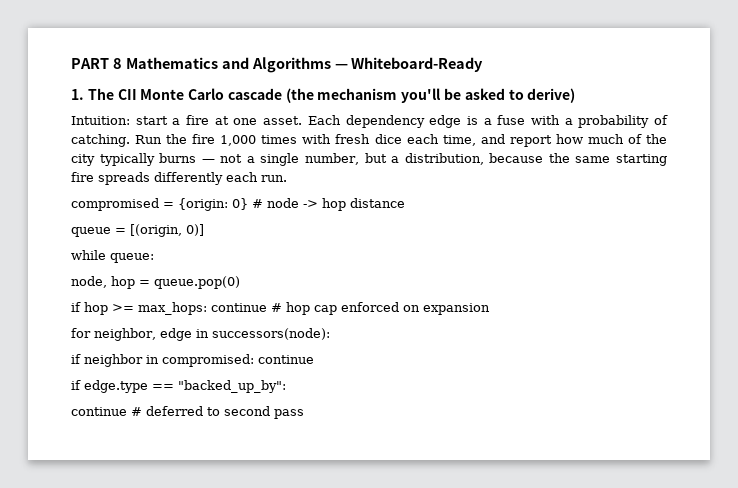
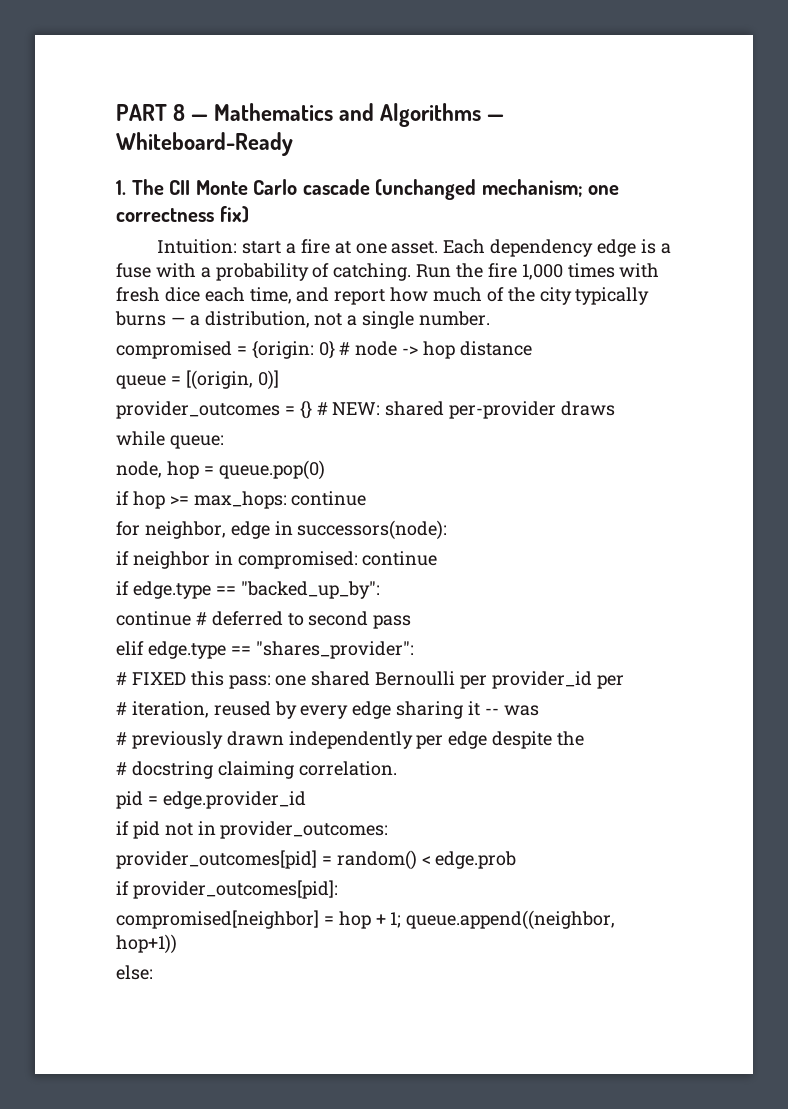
- PART 8 Mathematics and Algorithms — Whiteboard-Ready
+ PART 8 — Mathematics and Algorithms — Whiteboard-Ready
- 1. The CII Monte Carlo cascade (the mechanism you'll be asked to derive)
+ 1. The CII Monte Carlo cascade (unchanged mechanism; one correctness fix)
- Run the fire 1,000 times with fresh dice each time, and report how much of the city typically burns — not a single number, but a distribution, because the same starting fire spreads differently each run.
+ Run the fire 1,000 times with fresh dice each time, and report how much of the city typically burns — a distribution, not a single number.
+ provider_outcomes = {} # NEW: shared per-provider draws
- if hop >= max_hops: continue # hop cap enforced on expansion
+ if hop >= max_hops: continue
+ elif edge.type == "shares_provider":
+ # FIXED this pass: one shared Bernoulli per provider_id per
+ # iteration, reused by every edge sharing it -- was
+ # previously drawn independently per edge despite the
+ # docstring claiming correlation.
+ pid = edge.provider_id
+ if pid not in provider_outcomes:
+ provider_outcomes[pid] = random() < edge.prob
+ if provider_outcomes[pid]:
+ compromised[neighbor] = hop + 1; queue.append((neighbor, hop+1))
+ else:

